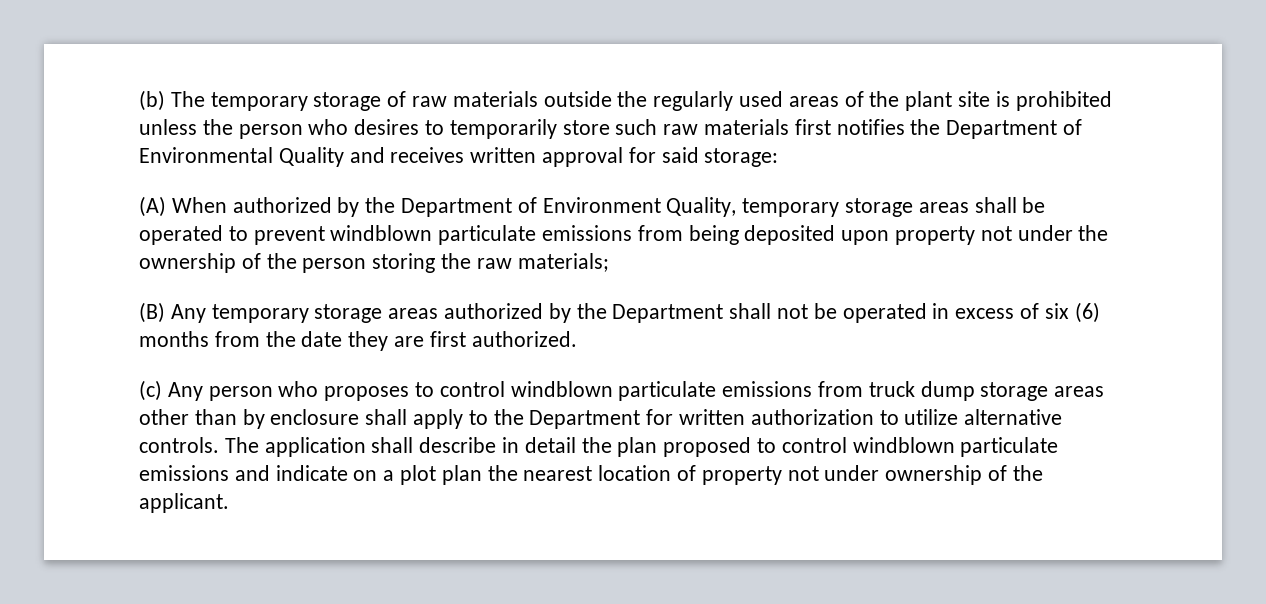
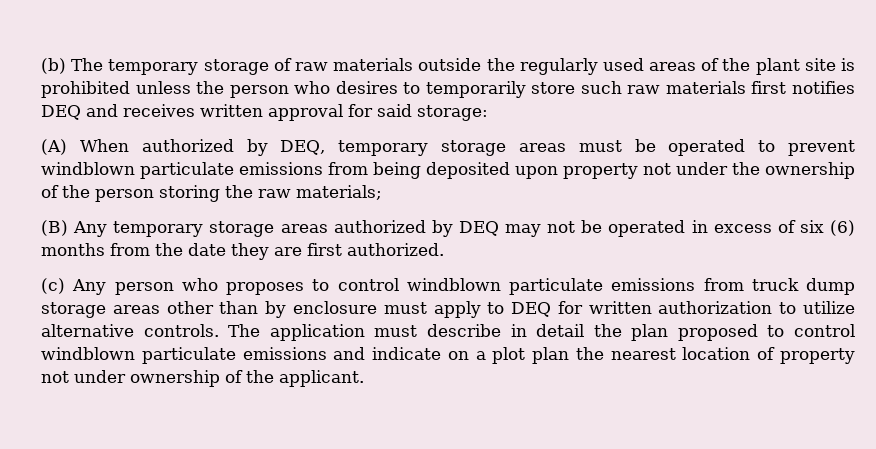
- (b) The temporary storage of raw materials outside the regularly used areas of the plant site is prohibited unless the person who desires to temporarily store such raw materials first notifies the Department of Environmental Quality and receives written approval for said storage:
+ (b) The temporary storage of raw materials outside the regularly used areas of the plant site is prohibited unless the person who desires to temporarily store such raw materials first notifies DEQ and receives written approval for said storage:
- (A) When authorized by the Department of Environment Quality, temporary storage areas shall be operated to prevent windblown particulate emissions from being deposited upon property not under the ownership of the person storing the raw materials;
+ (A) When authorized by DEQ, temporary storage areas must be operated to prevent windblown particulate emissions from being deposited upon property not under the ownership of the person storing the raw materials;
- (B) Any temporary storage areas authorized by the Department shall not be operated in excess of six (6) months from the date they are first authorized.
+ (B) Any temporary storage areas authorized by DEQ may not be operated in excess of six (6) months from the date they are first authorized.
- (c) Any person who proposes to control windblown particulate emissions from truck dump storage areas other than by enclosure shall apply to the Department for written authorization to utilize alternative controls.
+ (c) Any person who proposes to control windblown particulate emissions from truck dump storage areas other than by enclosure must apply to DEQ for written authorization to utilize alternative controls.
- The application shall describe in detail the plan proposed to control windblown particulate emissions and indicate on a plot plan the nearest location of property not under ownership of the applicant.
+ The application must describe in detail the plan proposed to control windblown particulate emissions and indicate on a plot plan the nearest location of property not under ownership of the applicant.

